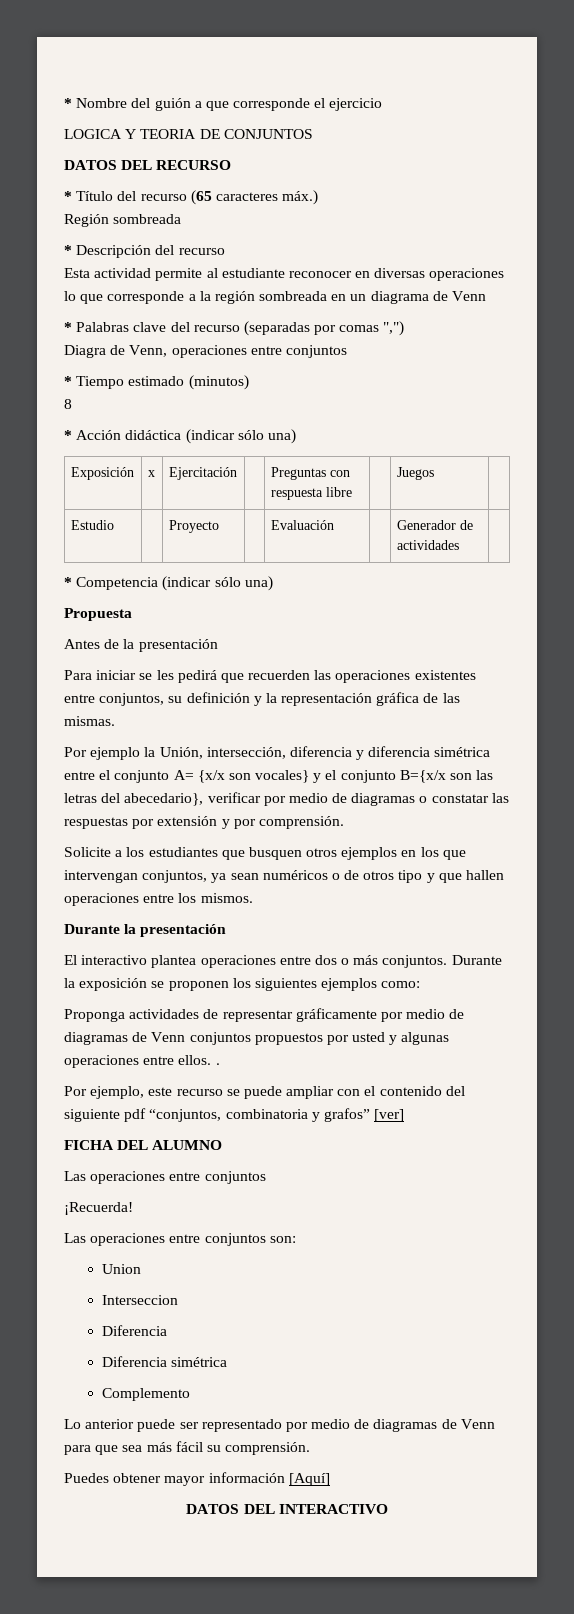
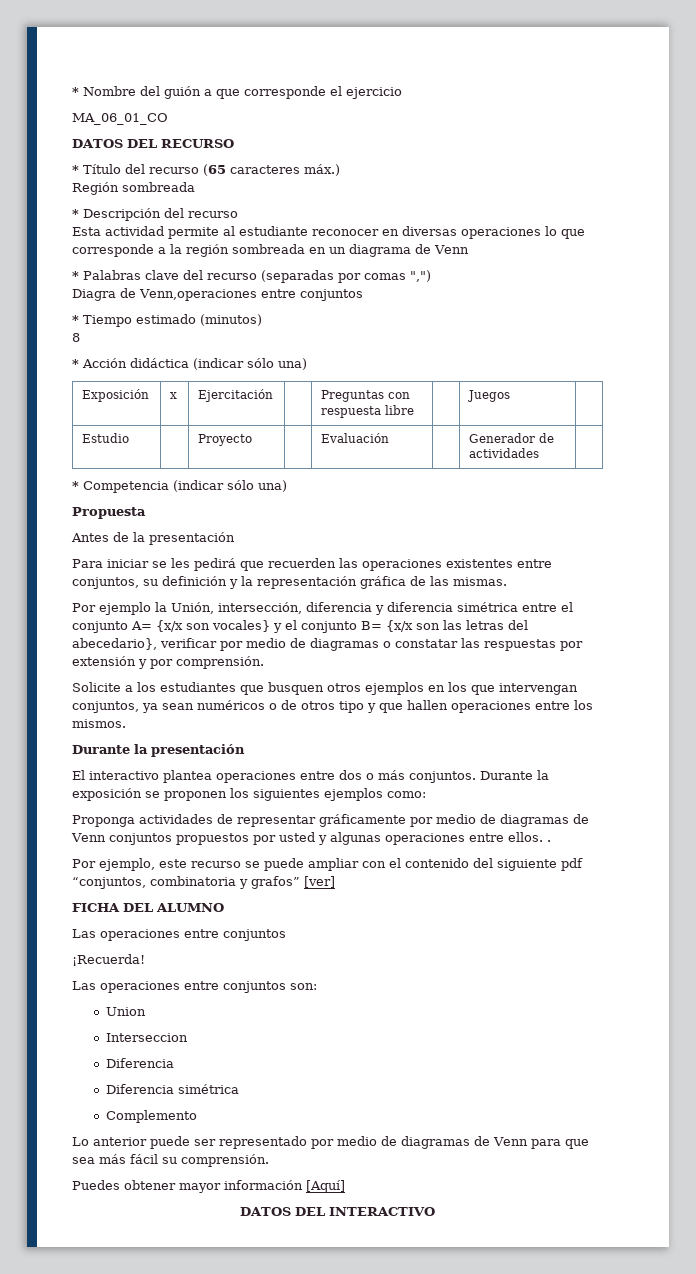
- LOGICA Y TEORIA DE CONJUNTOS
+ MA_06_01_CO
- Diagra de Venn, operaciones entre conjuntos
+ Diagra de Venn,operaciones entre conjuntos
- Por ejemplo la Unión, intersección, diferencia y diferencia simétrica entre el conjunto A= {x/x son vocales} y el conjunto B={x/x son las letras del abecedario}, verificar por medio de diagramas o constatar las respuestas por extensión y por comprensión.
+ Por ejemplo la Unión, intersección, diferencia y diferencia simétrica entre el conjunto A= {x/x son vocales} y el conjunto B= {x/x son las letras del abecedario}, verificar por medio de diagramas o constatar las respuestas por extensión y por comprensión.

